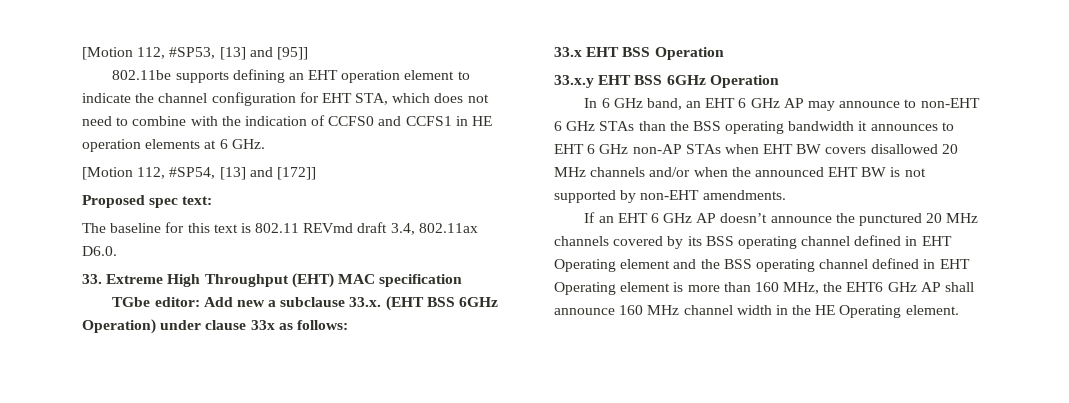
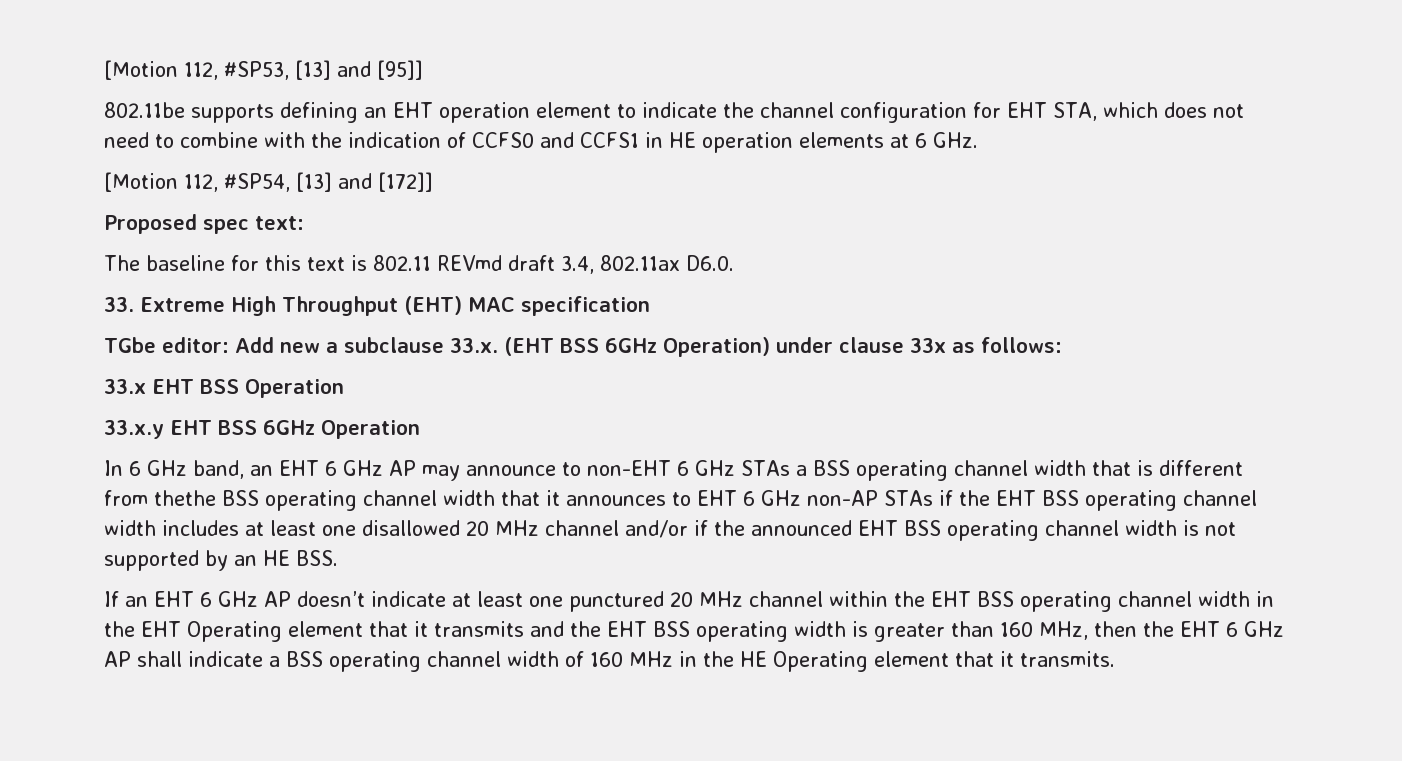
- In 6 GHz band, an EHT 6 GHz AP may announce to non-EHT 6 GHz STAs than the BSS operating bandwidth it announces to EHT 6 GHz non-AP STAs when EHT BW covers disallowed 20 MHz channels and/or when the announced EHT BW is not supported by non-EHT amendments.
+ In 6 GHz band, an EHT 6 GHz AP may announce to non-EHT 6 GHz STAs a BSS operating channel width that is different from thethe BSS operating channel width that it announces to EHT 6 GHz non-AP STAs if the EHT BSS operating channel width includes at least one disallowed 20 MHz channel and/or if the announced EHT BSS operating channel width is not supported by an HE BSS.
- If an EHT 6 GHz AP doesn’t announce the punctured 20 MHz channels covered by its BSS operating channel defined in EHT Operating element and the BSS operating channel defined in EHT Operating element is more than 160 MHz, the EHT6 GHz AP shall announce 160 MHz channel width in the HE Operating element.
+ If an EHT 6 GHz AP doesn’t indicate at least one punctured 20 MHz channel within the EHT BSS operating channel width in the EHT Operating element that it transmits and the EHT BSS operating width is greater than 160 MHz, then the EHT 6 GHz AP shall indicate a BSS operating channel width of 160 MHz in the HE Operating element that it transmits.

